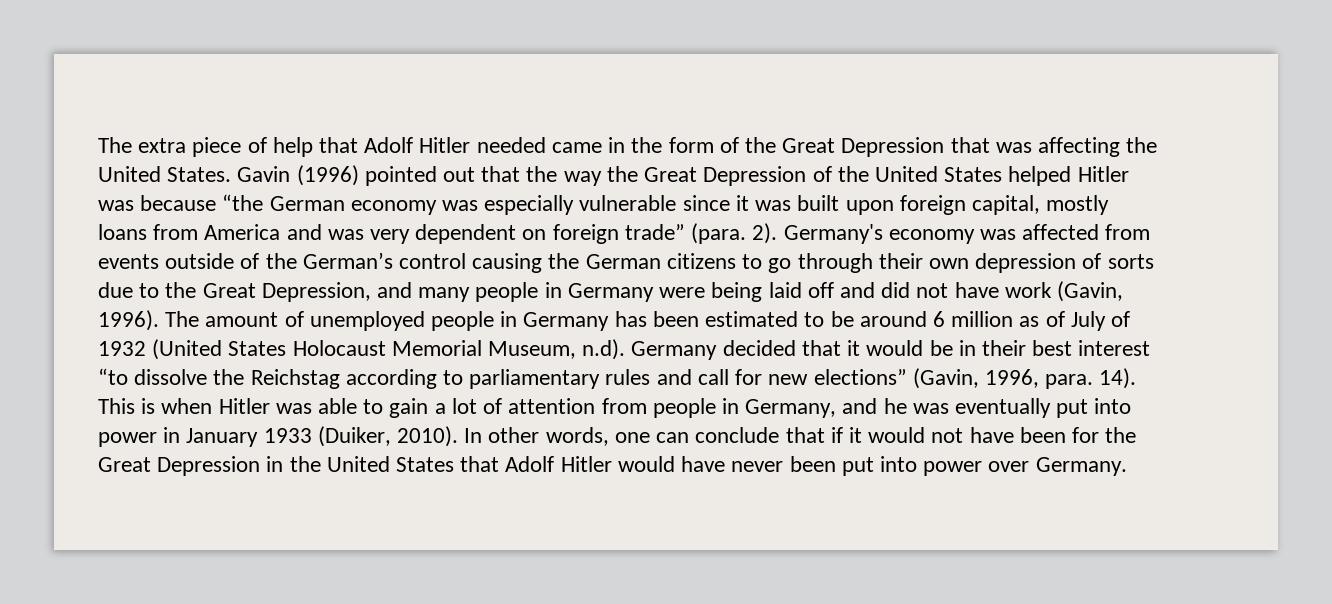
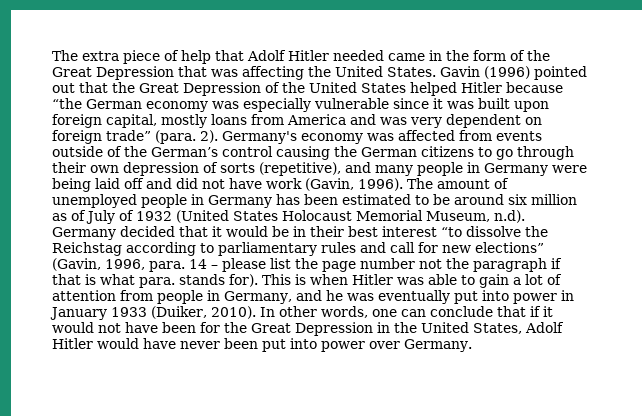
- Gavin (1996) pointed out that the way the Great Depression of the United States helped Hitler was because “the German economy was especially vulnerable since it was built upon foreign capital, mostly loans from America and was very dependent on foreign trade” (para. 2).
+ Gavin (1996) pointed out that the Great Depression of the United States helped Hitler because “the German economy was especially vulnerable since it was built upon foreign capital, mostly loans from America and was very dependent on foreign trade” (para. 2).
- Germany's economy was affected from events outside of the German’s control causing the German citizens to go through their own depression of sorts due to the Great Depression, and many people in Germany were being laid off and did not have work (Gavin, 1996).
+ Germany's economy was affected from events outside of the German’s control causing the German citizens to go through their own depression of sorts (repetitive), and many people in Germany were being laid off and did not have work (Gavin, 1996).
- The amount of unemployed people in Germany has been estimated to be around 6 million as of July of 1932 (United States Holocaust Memorial Museum, n.d). Germany decided that it would be in their best interest “to dissolve the Reichstag according to parliamentary rules and call for new elections” (Gavin, 1996, para. 14).
+ The amount of unemployed people in Germany has been estimated to be around six million as of July of 1932 (United States Holocaust Memorial Museum, n.d). Germany decided that it would be in their best interest “to dissolve the Reichstag according to parliamentary rules and call for new elections” (Gavin, 1996, para. 14 – please list the page number not the paragraph if that is what para. stands for).
- In other words, one can conclude that if it would not have been for the Great Depression in the United States that Adolf Hitler would have never been put into power over Germany.
+ In other words, one can conclude that if it would not have been for the Great Depression in the United States, Adolf Hitler would have never been put into power over Germany.

